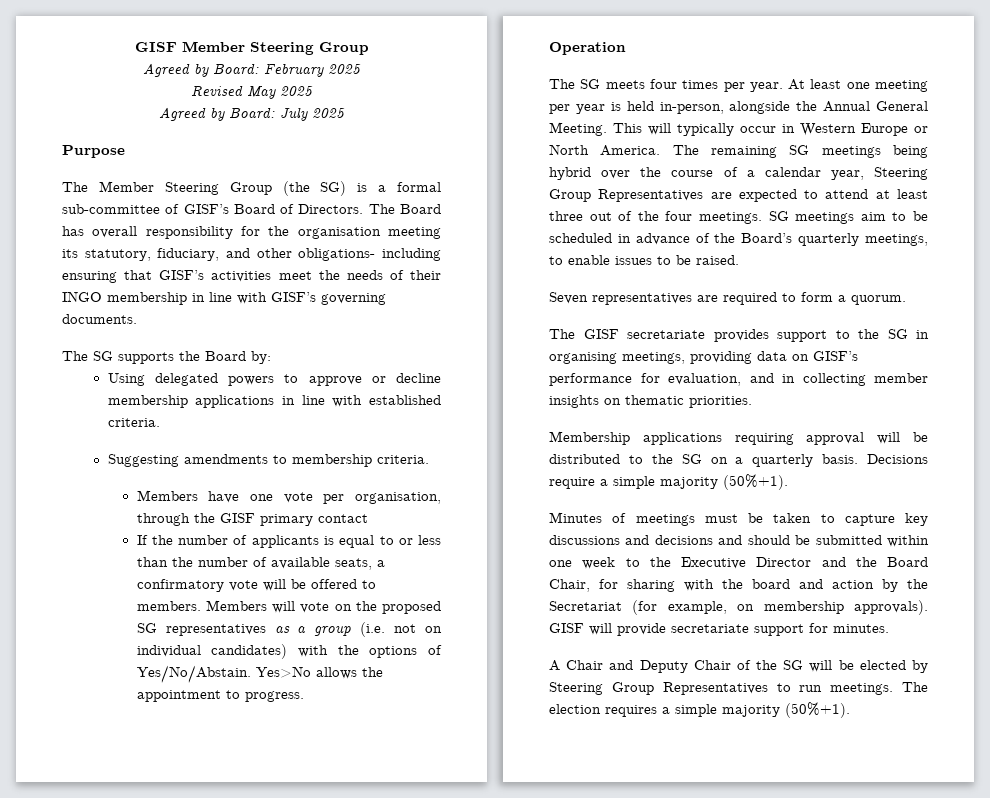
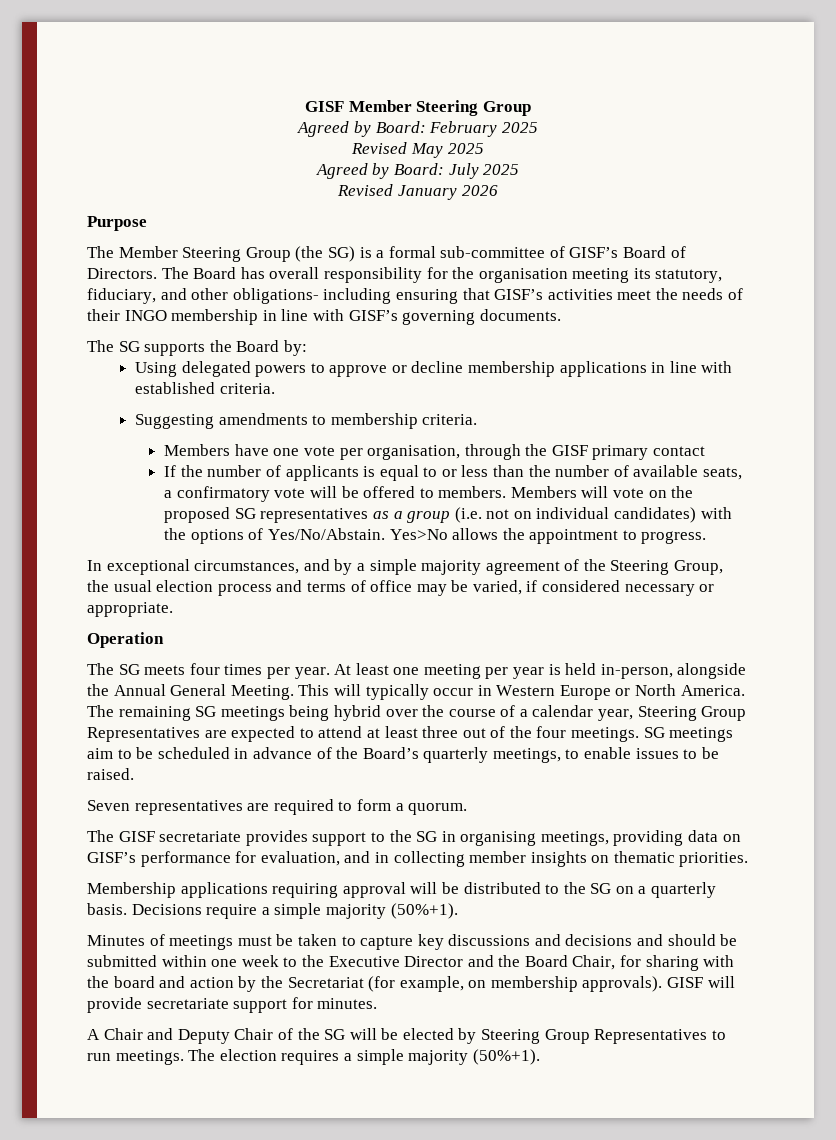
+ Revised January 2026
+ In exceptional circumstances, and by a simple majority agreement of the Steering Group, the usual election process and terms of office may be varied, if considered necessary or appropriate.

